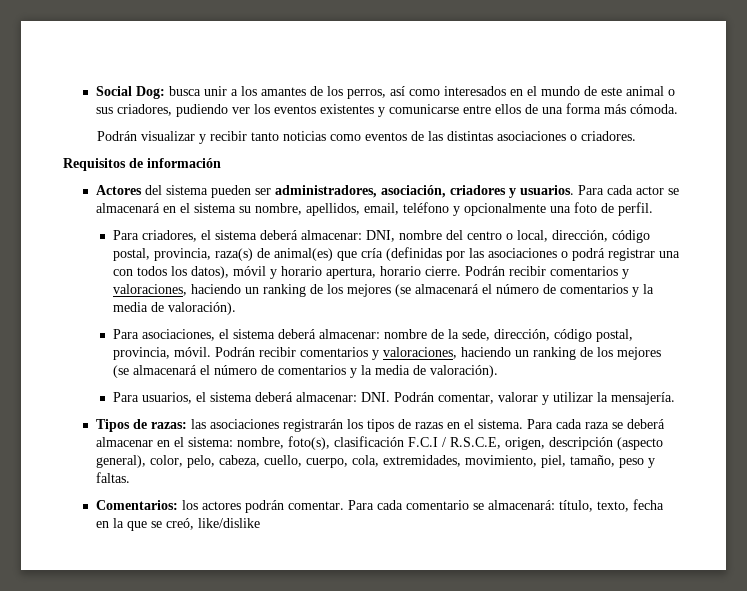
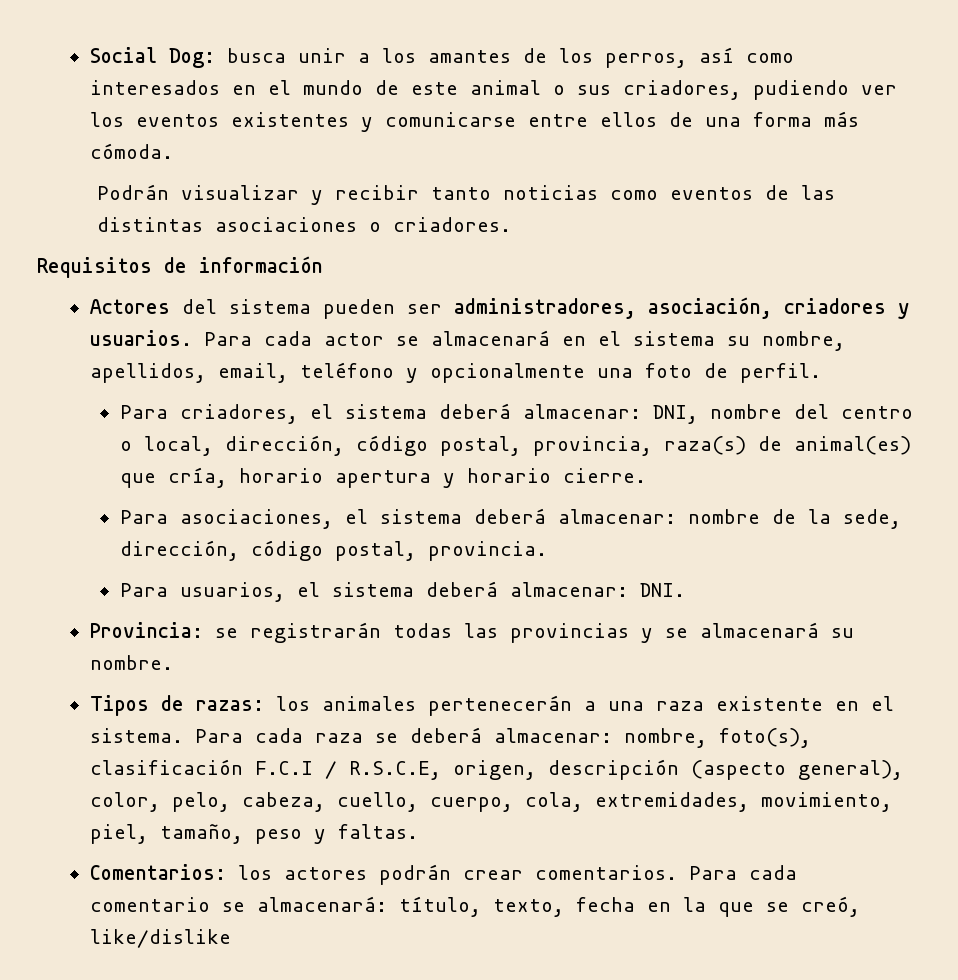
- Para criadores, el sistema deberá almacenar: DNI, nombre del centro o local, dirección, código postal, provincia, raza(s) de animal(es) que cría (definidas por las asociaciones o podrá registrar una con todos los datos), móvil y horario apertura, horario cierre. Podrán recibir comentarios y valoraciones, haciendo un ranking de los mejores (se almacenará el número de comentarios y la media de valoración).
+ Para criadores, el sistema deberá almacenar: DNI, nombre del centro o local, dirección, código postal, provincia, raza(s) de animal(es) que cría, horario apertura y horario cierre.
- Para asociaciones, el sistema deberá almacenar: nombre de la sede, dirección, código postal, provincia, móvil. Podrán recibir comentarios y valoraciones, haciendo un ranking de los mejores (se almacenará el número de comentarios y la media de valoración).
+ Para asociaciones, el sistema deberá almacenar: nombre de la sede, dirección, código postal, provincia.
- Para usuarios, el sistema deberá almacenar: DNI. Podrán comentar, valorar y utilizar la mensajería.
- Tipos de razas: las asociaciones registrarán los tipos de razas en el sistema.
+ Para usuarios, el sistema deberá almacenar: DNI.
+ Provincia: se registrarán todas las provincias y se almacenará su nombre.
+ Tipos de razas: los animales pertenecerán a una raza existente en el sistema.
- Para cada raza se deberá almacenar en el sistema: nombre, foto(s), clasificación F.C.I / R.S.C.E, origen, descripción (aspecto general), color, pelo, cabeza, cuello, cuerpo, cola, extremidades, movimiento, piel, tamaño, peso y faltas.
+ Para cada raza se deberá almacenar: nombre, foto(s), clasificación F.C.I / R.S.C.E, origen, descripción (aspecto general), color, pelo, cabeza, cuello, cuerpo, cola, extremidades, movimiento, piel, tamaño, peso y faltas.
- Comentarios: los actores podrán comentar.
+ Comentarios: los actores podrán crear comentarios.

